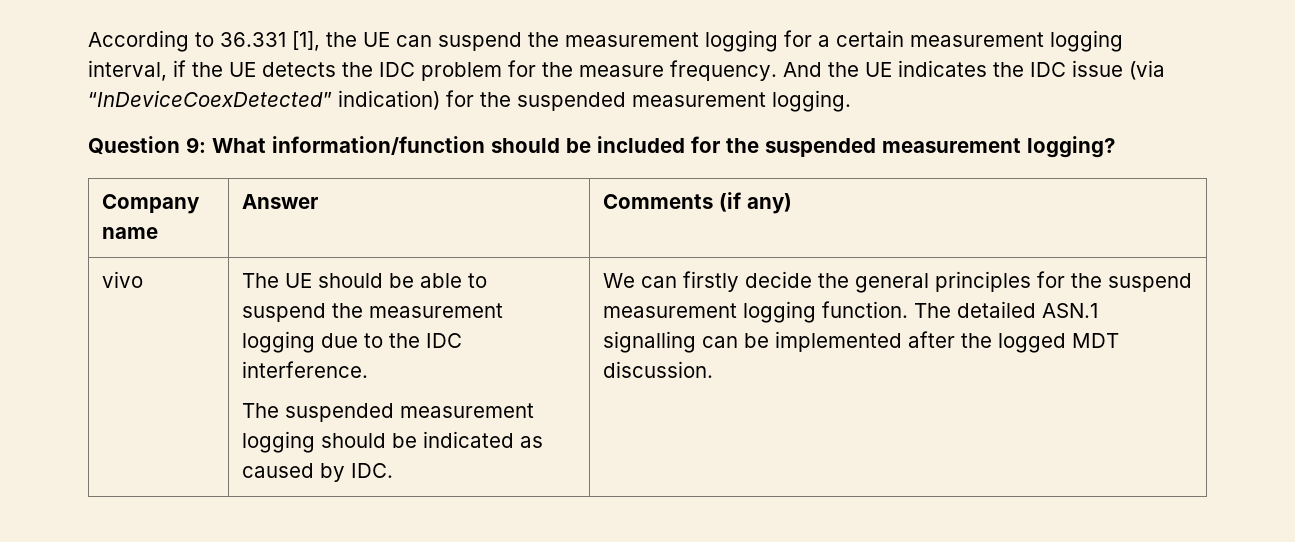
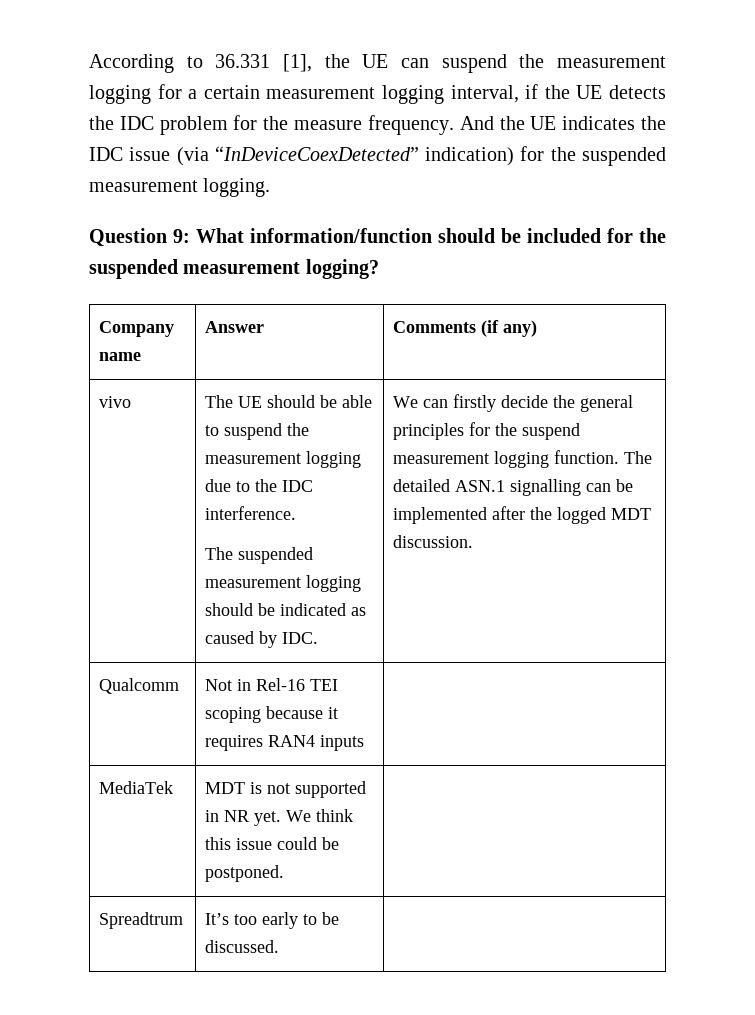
+ Qualcomm | Not in Rel-16 TEI scoping because it requires RAN4 inputs |
+ MediaTek | MDT is not supported in NR yet. We think this issue could be postponed. |
+ Spreadtrum | It’s too early to be discussed. |

